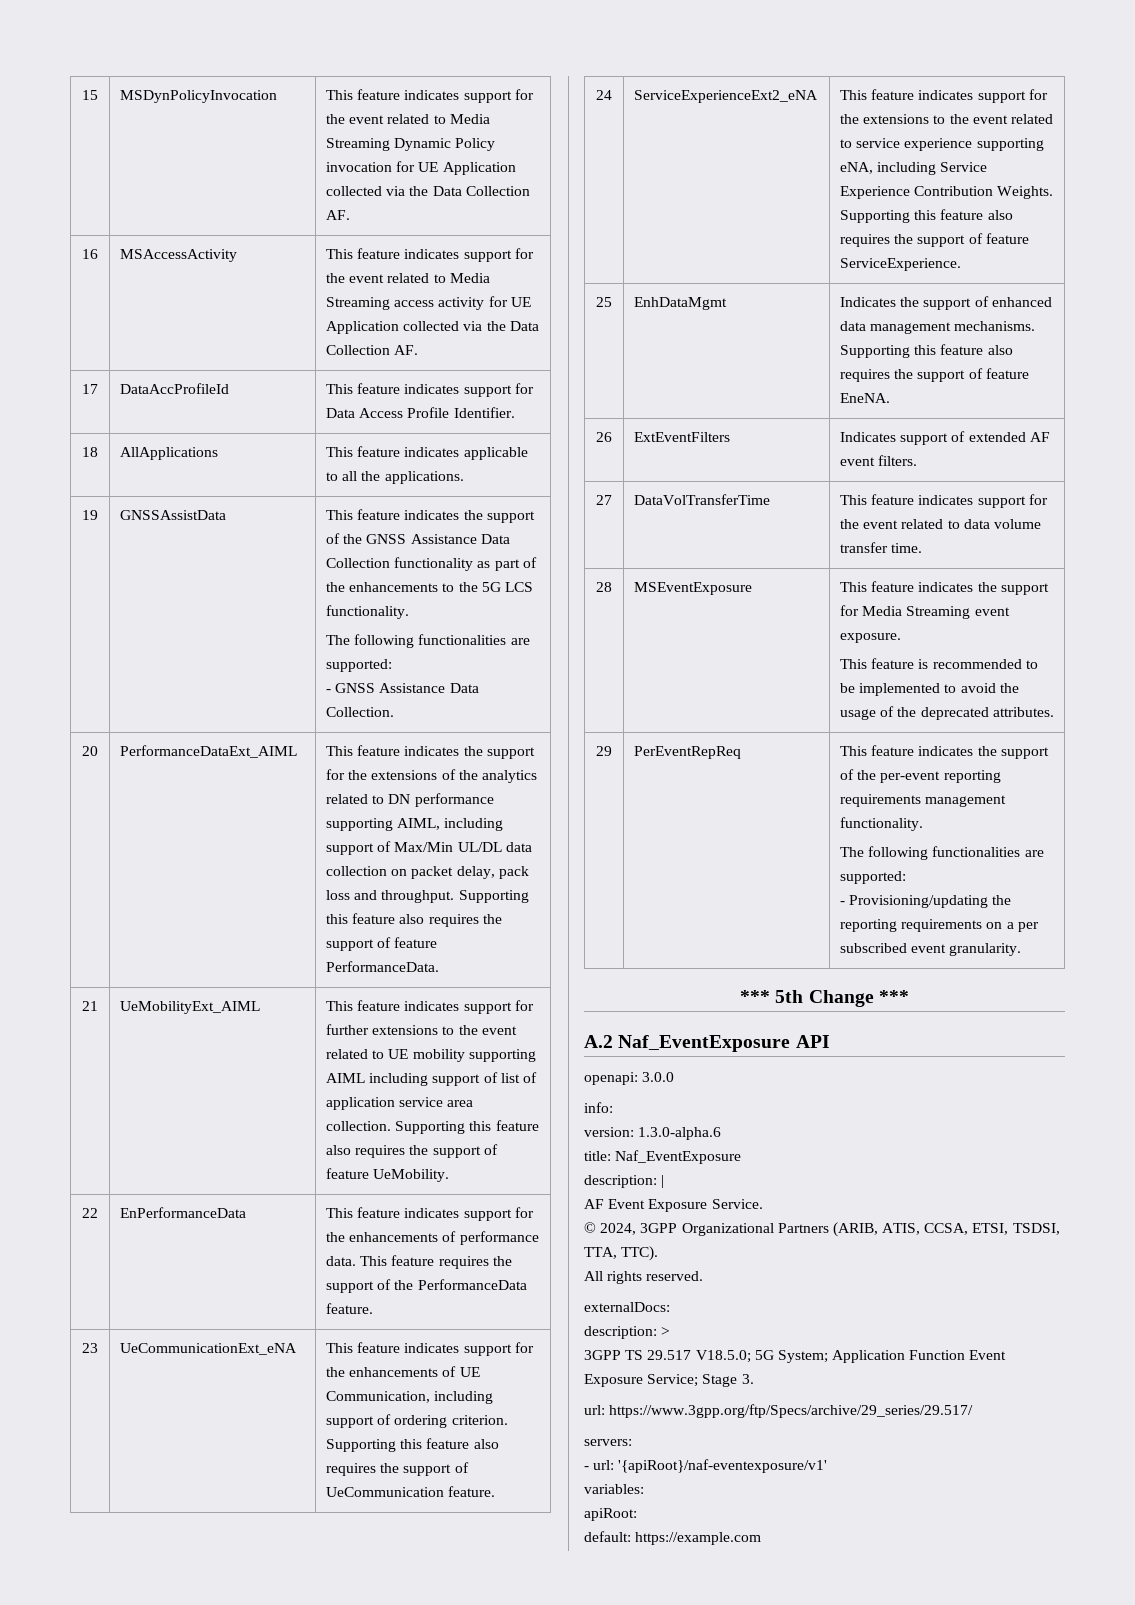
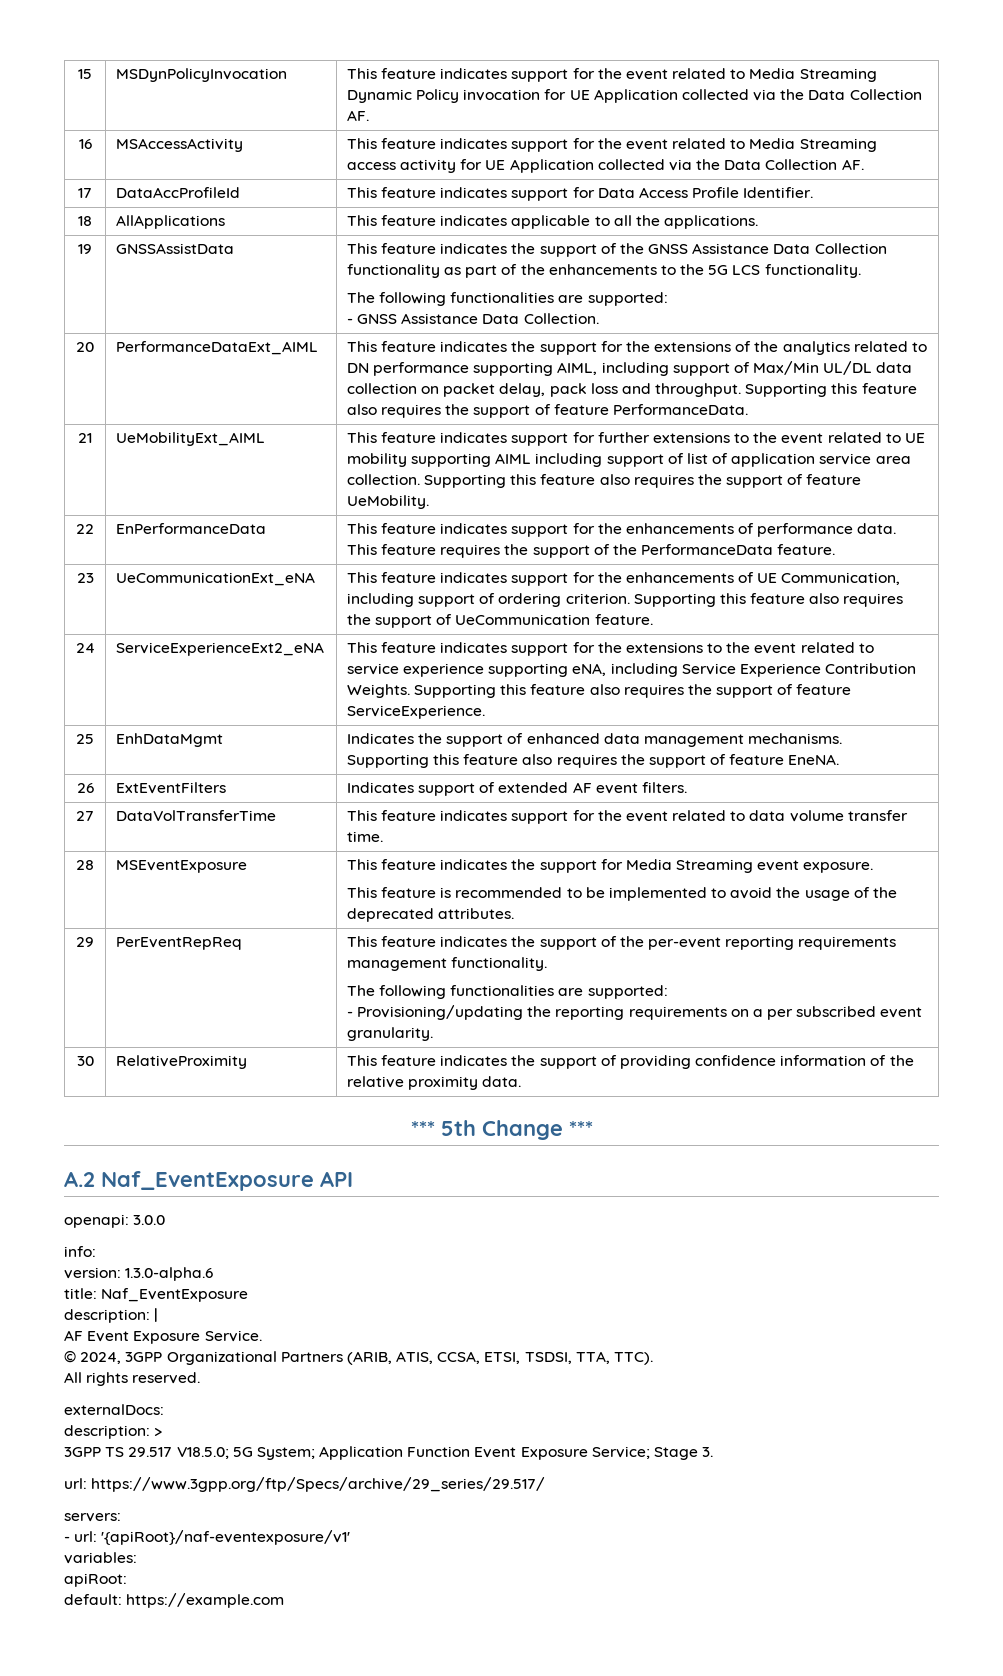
+ 30 | RelativeProximity | This feature indicates the support of providing confidence information of the relative proximity data.

